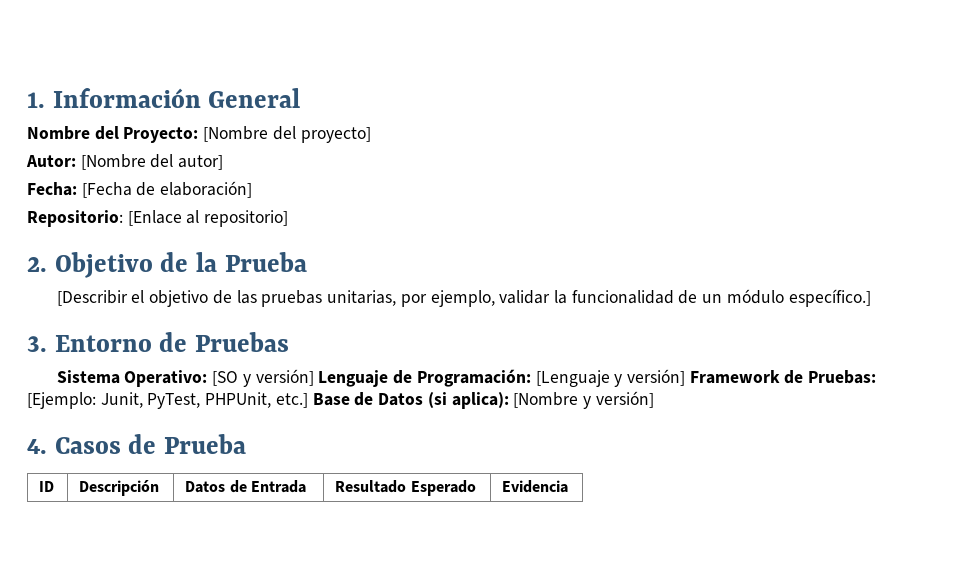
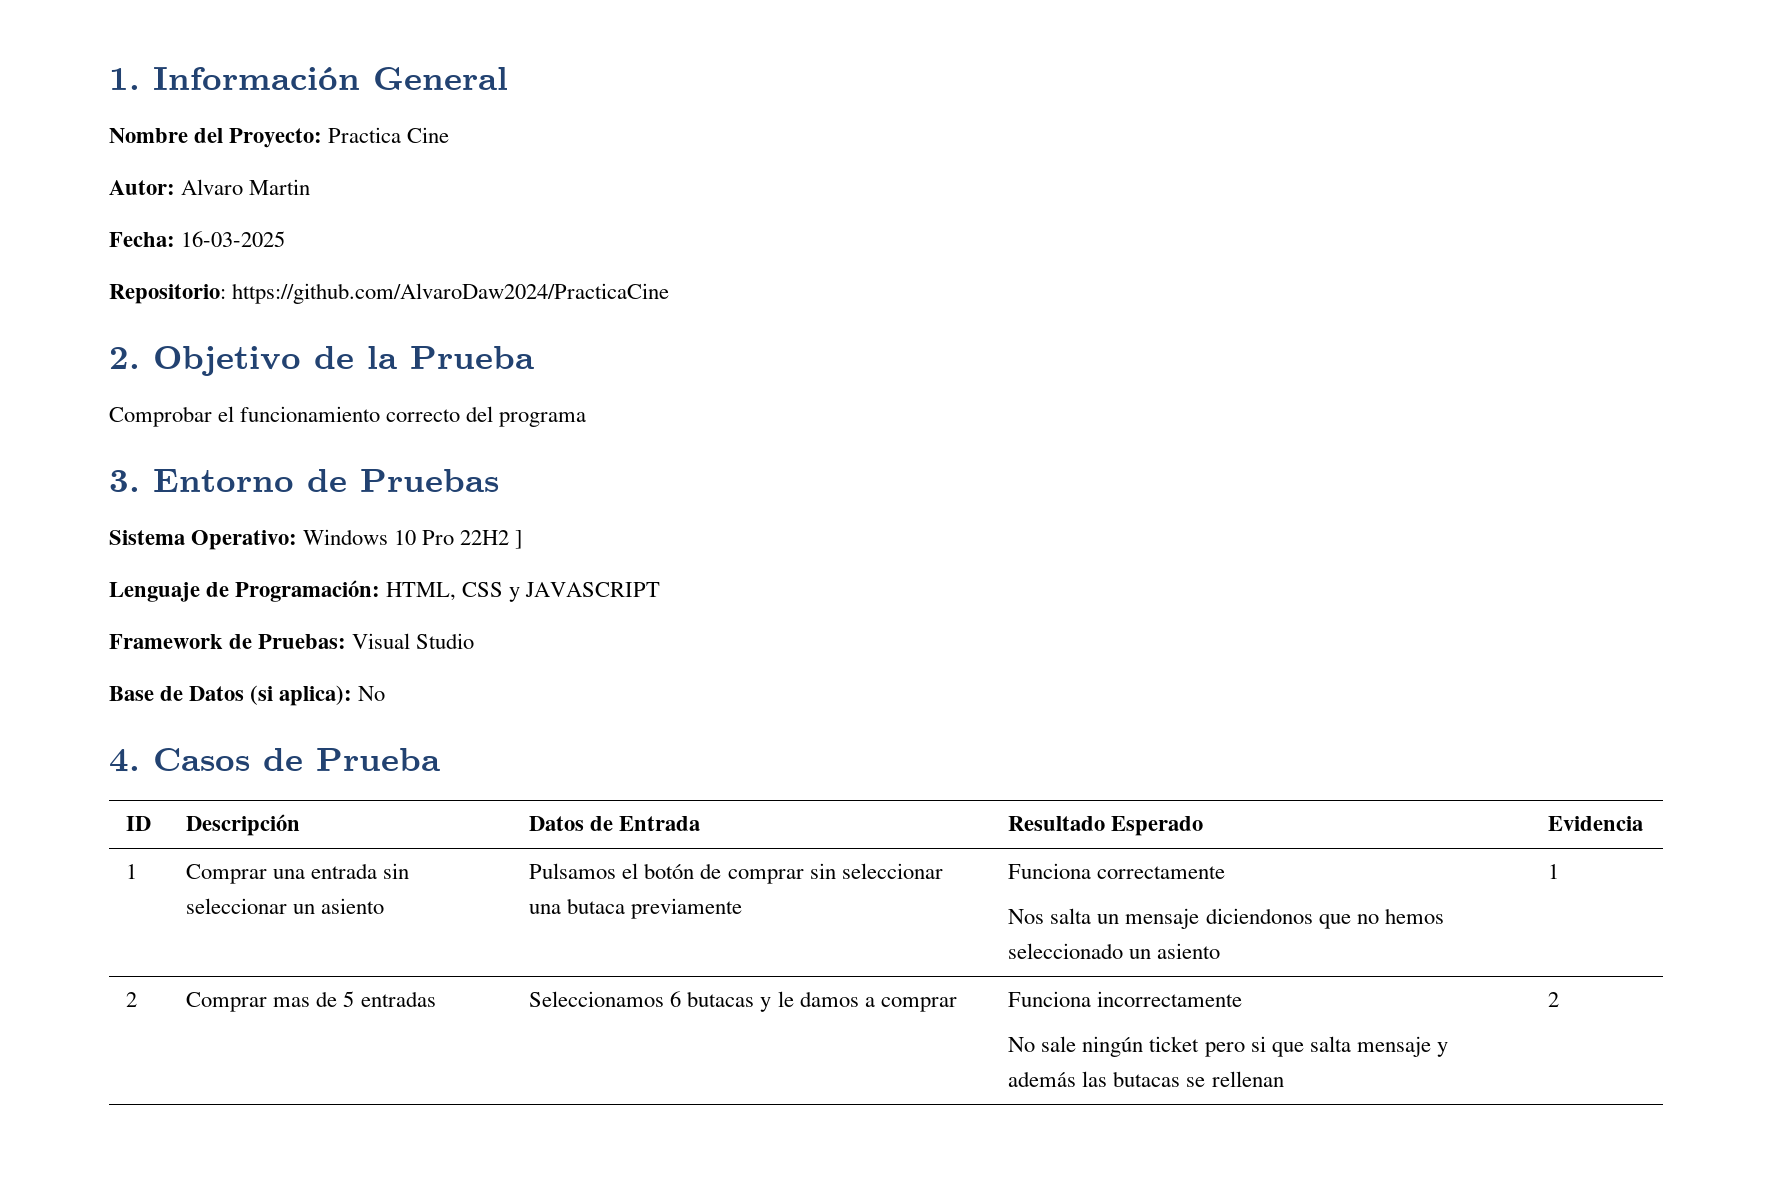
- Nombre del Proyecto: [Nombre del proyecto]
- Autor: [Nombre del autor]
- Fecha: [Fecha de elaboración]
- Repositorio: [Enlace al repositorio]
+ Nombre del Proyecto: Practica Cine
+ Autor: Alvaro Martin
+ Fecha: 16-03-2025
+ Repositorio: https://github.com/AlvaroDaw2024/PracticaCine
- [Describir el objetivo de las pruebas unitarias, por ejemplo, validar la funcionalidad de un módulo específico.]
+ Comprobar el funcionamiento correcto del programa
- Sistema Operativo: [SO y versión] Lenguaje de Programación: [Lenguaje y versión] Framework de Pruebas: [Ejemplo: Junit, PyTest, PHPUnit, etc.] Base de Datos (si aplica): [Nombre y versión]
+ Sistema Operativo: Windows 10 Pro 22H2 ]
+ Lenguaje de Programación: HTML, CSS y JAVASCRIPT
+ Framework de Pruebas: Visual Studio
+ Base de Datos (si aplica): No
+ 1 | Comprar una entrada sin seleccionar un asiento | Pulsamos el botón de comprar sin seleccionar una butaca previamente | Funciona correctamente
+ Nos salta un mensaje diciendonos que no hemos seleccionado un asiento | 1
+ 2 | Comprar mas de 5 entradas | Seleccionamos 6 butacas y le damos a comprar | Funciona incorrectamente
+ No sale ningún ticket pero si que salta mensaje y además las butacas se rellenan | 2

